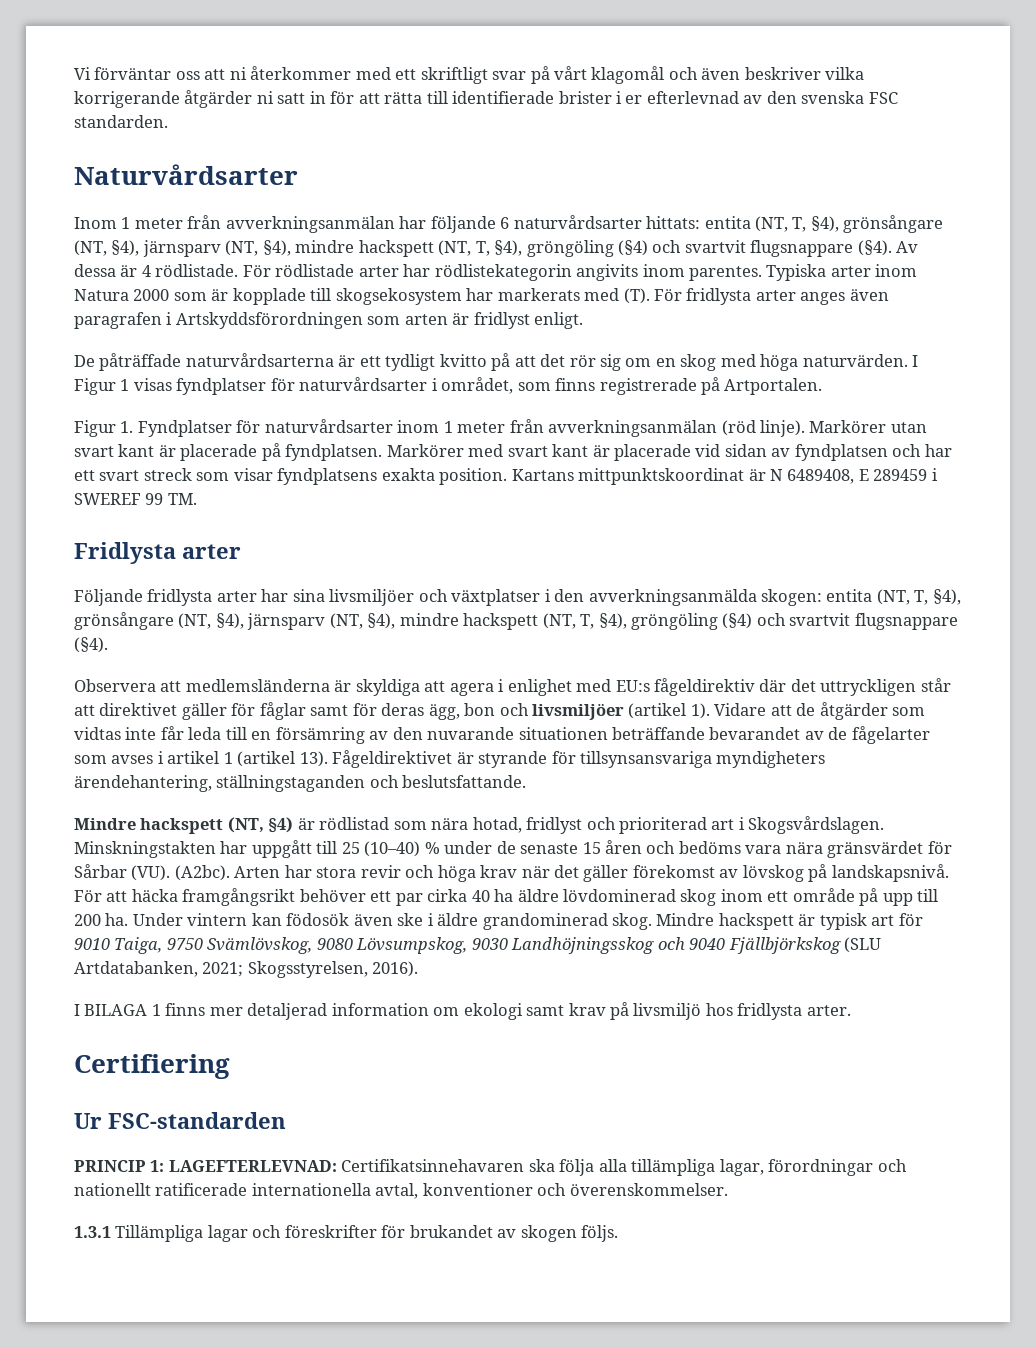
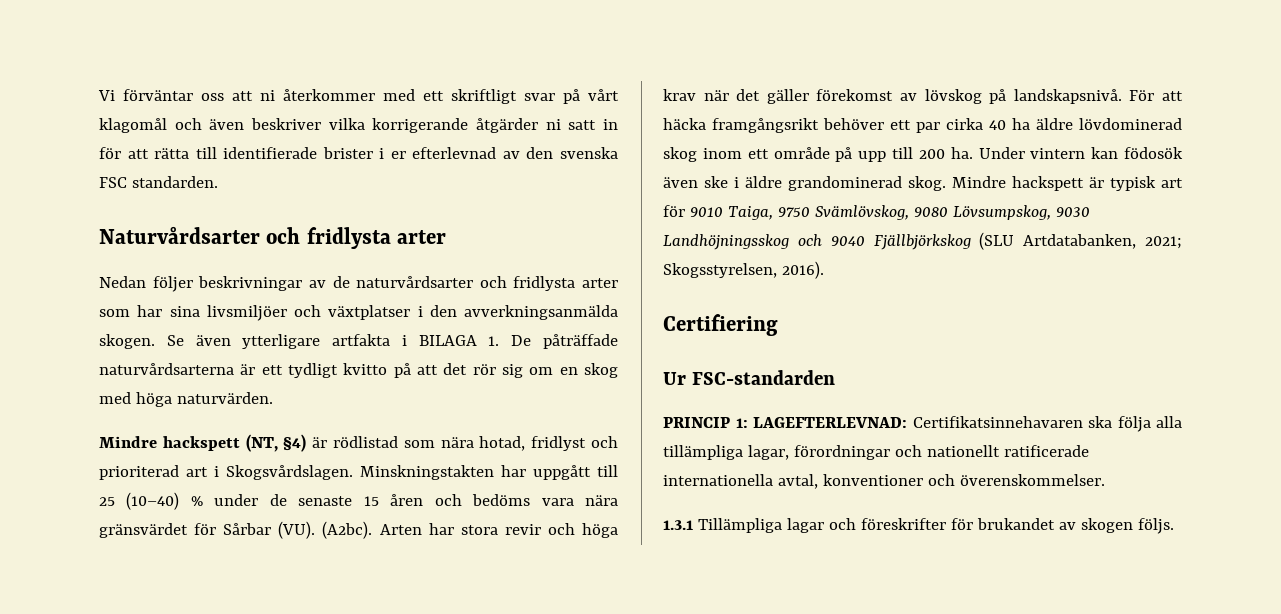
- Naturvårdsarter
- Inom 1 meter från avverkningsanmälan har följande 6 naturvårdsarter hittats: entita (NT, T, §4), grönsångare (NT, §4), järnsparv (NT, §4), mindre hackspett (NT, T, §4), gröngöling (§4) och svartvit flugsnappare (§4). Av dessa är 4 rödlistade. För rödlistade arter har rödlistekategorin angivits inom parentes. Typiska arter inom Natura 2000 som är kopplade till skogsekosystem har markerats med (T). För fridlysta arter anges även paragrafen i Artskyddsförordningen som arten är fridlyst enligt.
- De påträffade naturvårdsarterna är ett tydligt kvitto på att det rör sig om en skog med höga naturvärden. I Figur 1 visas fyndplatser för naturvårdsarter i området, som finns registrerade på Artportalen.
- Figur 1. Fyndplatser för naturvårdsarter inom 1 meter från avverkningsanmälan (röd linje). Markörer utan svart kant är placerade på fyndplatsen. Markörer med svart kant är placerade vid sidan av fyndplatsen och har ett svart streck som visar fyndplatsens exakta position. Kartans mittpunktskoordinat är N 6489408, E 289459 i SWEREF 99 TM.
- Fridlysta arter
- Följande fridlysta arter har sina livsmiljöer och växtplatser i den avverkningsanmälda skogen: entita (NT, T, §4), grönsångare (NT, §4), järnsparv (NT, §4), mindre hackspett (NT, T, §4), gröngöling (§4) och svartvit flugsnappare (§4).
- Observera att medlemsländerna är skyldiga att agera i enlighet med EU:s fågeldirektiv där det uttryckligen står att direktivet gäller för fåglar samt för deras ägg, bon och livsmiljöer (artikel 1). Vidare att de åtgärder som vidtas inte får leda till en försämring av den nuvarande situationen beträffande bevarandet av de fågelarter som avses i artikel 1 (artikel 13). Fågeldirektivet är styrande för tillsynsansvariga myndigheters ärendehantering, ställningstaganden och beslutsfattande.
+ Naturvårdsarter och fridlysta arter
+ Nedan följer beskrivningar av de naturvårdsarter och fridlysta arter som har sina livsmiljöer och växtplatser i den avverkningsanmälda skogen. Se även ytterligare artfakta i BILAGA 1. De påträffade naturvårdsarterna är ett tydligt kvitto på att det rör sig om en skog med höga naturvärden.
- I BILAGA 1 finns mer detaljerad information om ekologi samt krav på livsmiljö hos fridlysta arter.

